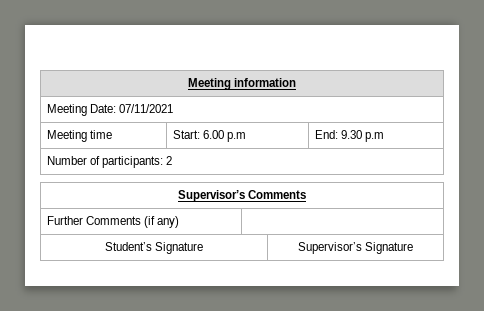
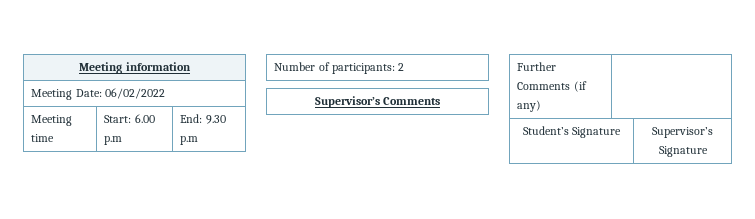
- Meeting Date: 07/11/2021
+ Meeting Date: 06/02/2022

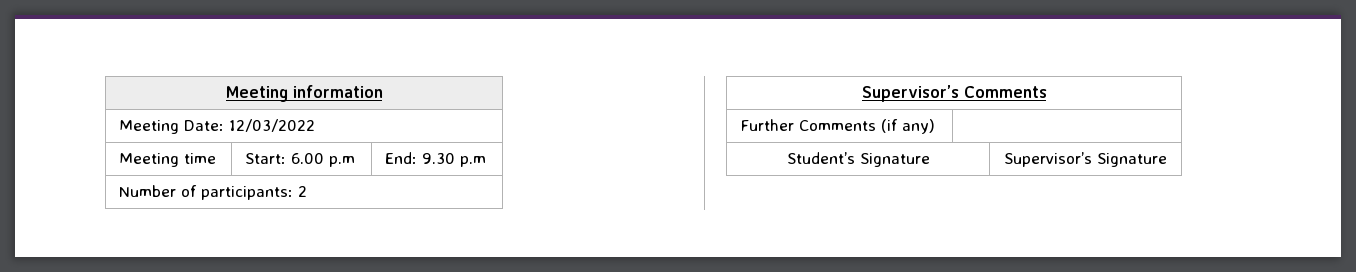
- Meeting Date: 06/02/2022
+ Meeting Date: 12/03/2022

